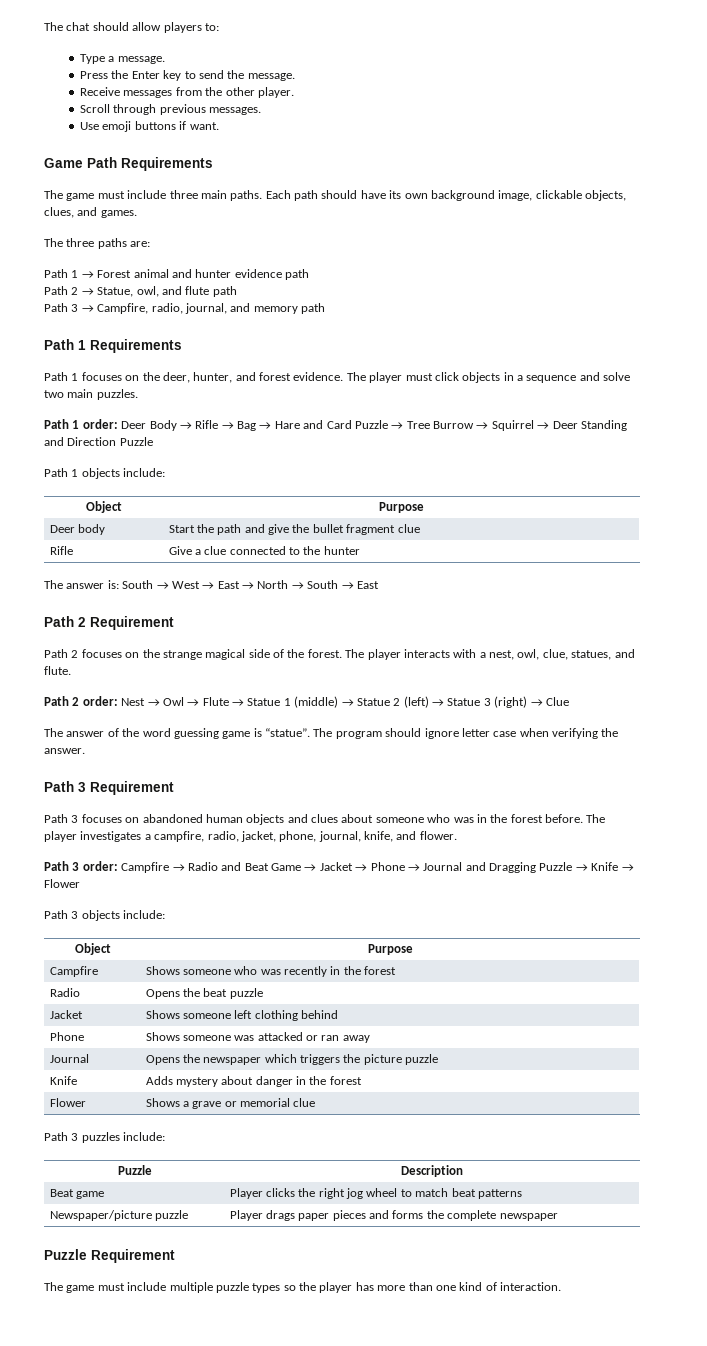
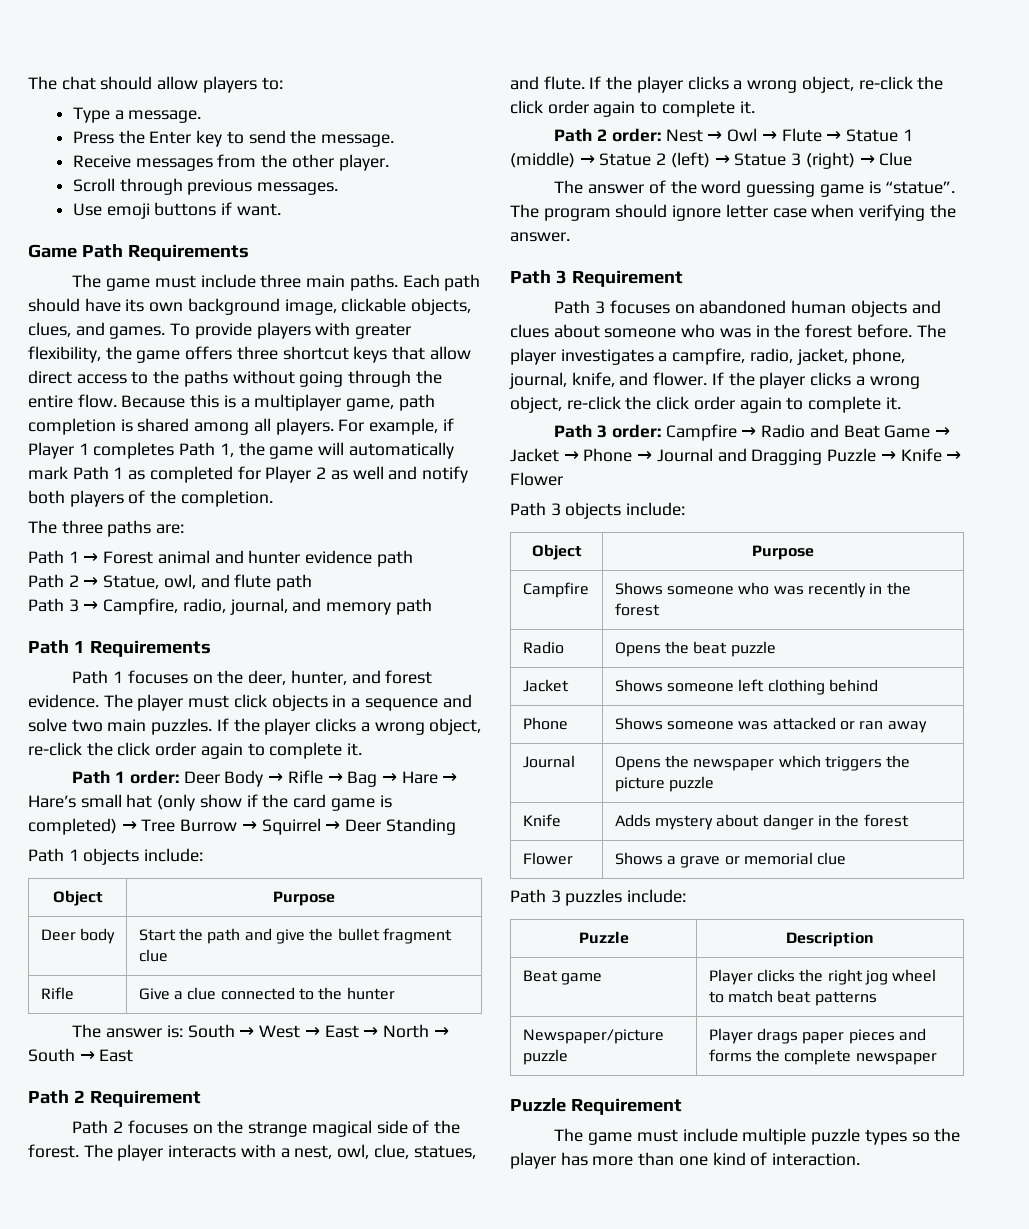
+ To provide players with greater flexibility, the game offers three shortcut keys that allow direct access to the paths without going through the entire flow. Because this is a multiplayer game, path completion is shared among all players. For example, if Player 1 completes Path 1, the game will automatically mark Path 1 as completed for Player 2 as well and notify both players of the completion.
- The player must click objects in a sequence and solve two main puzzles.
+ The player must click objects in a sequence and solve two main puzzles. If the player clicks a wrong object, re-click the click order again to complete it.
- Path 1 order: Deer Body → Rifle → Bag → Hare and Card Puzzle → Tree Burrow → Squirrel → Deer Standing and Direction Puzzle
+ Path 1 order: Deer Body → Rifle → Bag → Hare → Hare’s small hat (only show if the card game is completed) → Tree Burrow → Squirrel → Deer Standing
- The player interacts with a nest, owl, clue, statues, and flute.
+ The player interacts with a nest, owl, clue, statues, and flute. If the player clicks a wrong object, re-click the click order again to complete it.
- The player investigates a campfire, radio, jacket, phone, journal, knife, and flower.
+ The player investigates a campfire, radio, jacket, phone, journal, knife, and flower. If the player clicks a wrong object, re-click the click order again to complete it.

